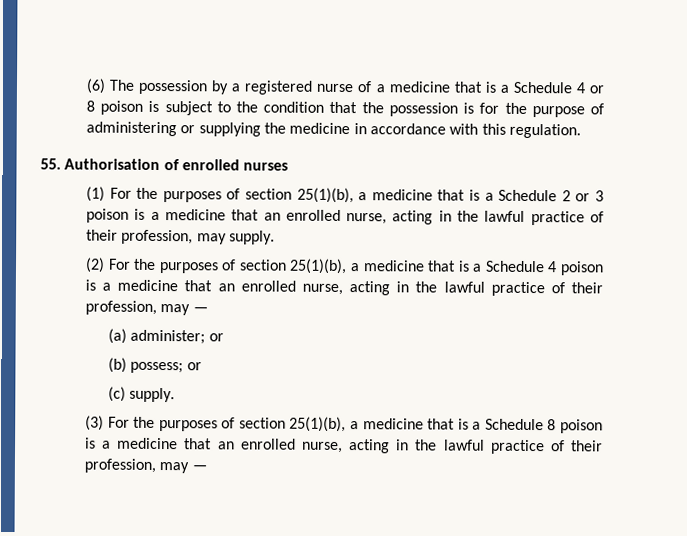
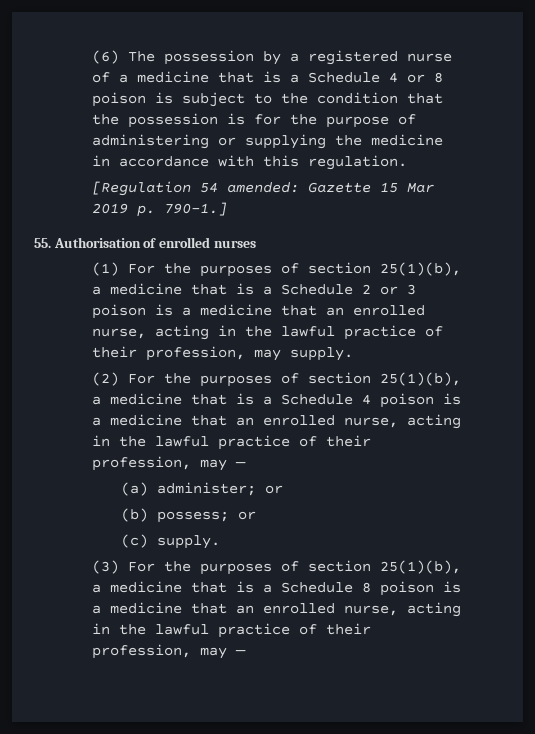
+ [Regulation 54 amended: Gazette 15 Mar 2019 p. 790-1.]

